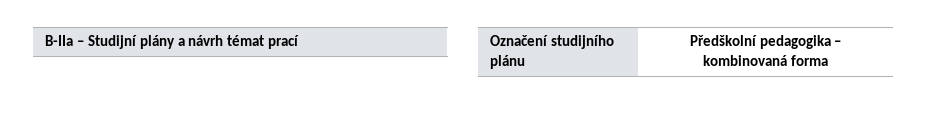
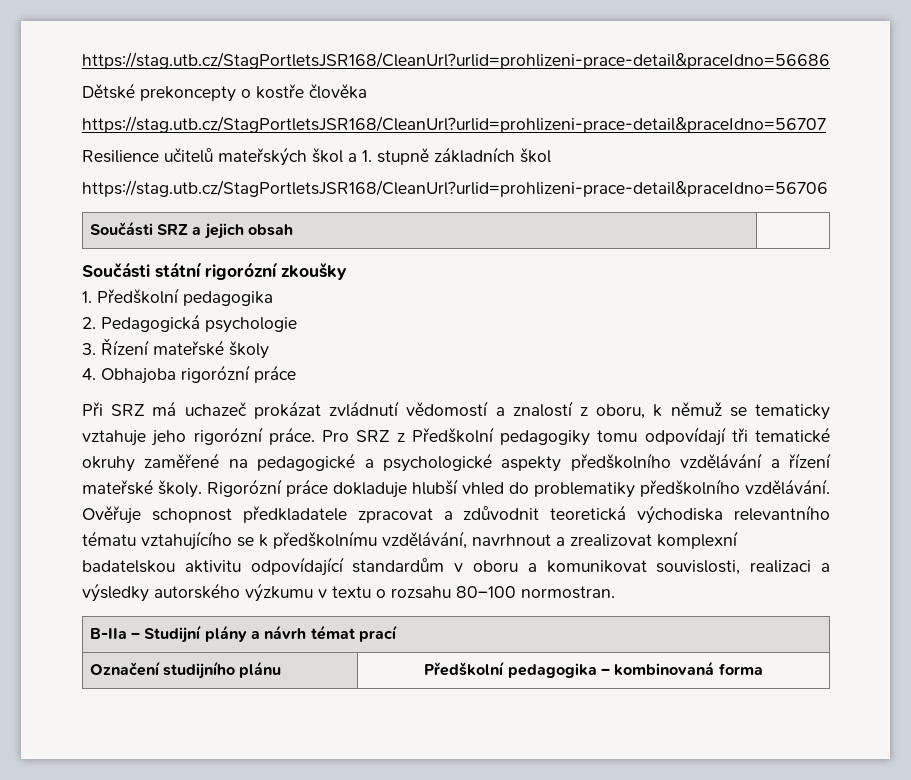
+ https://stag.utb.cz/StagPortletsJSR168/CleanUrl?urlid=prohlizeni-prace-detail&praceIdno=56686
+ Dětské prekoncepty o kostře člověka
+ https://stag.utb.cz/StagPortletsJSR168/CleanUrl?urlid=prohlizeni-prace-detail&praceIdno=56707
+ Resilience učitelů mateřských škol a 1. stupně základních škol
+ https://stag.utb.cz/StagPortletsJSR168/CleanUrl?urlid=prohlizeni-prace-detail&praceIdno=56706
+ Součásti SRZ a jejich obsah |
+ Součásti státní rigorózní zkoušky
+ 1. Předškolní pedagogika
+ 2. Pedagogická psychologie
+ 3. Řízení mateřské školy
+ 4. Obhajoba rigorózní práce
+ Při SRZ má uchazeč prokázat zvládnutí vědomostí a znalostí z oboru, k němuž se tematicky vztahuje jeho rigorózní práce. Pro SRZ z Předškolní pedagogiky tomu odpovídají tři tematické okruhy zaměřené na pedagogické a psychologické aspekty předškolního vzdělávání a řízení mateřské školy. Rigorózní práce dokladuje hlubší vhled do problematiky předškolního vzdělávání. Ověřuje schopnost předkladatele zpracovat a zdůvodnit teoretická východiska relevantního tématu vztahujícího se k předškolnímu vzdělávání, navrhnout a zrealizovat komplexní badatelskou aktivitu odpovídající standardům v oboru a komunikovat souvislosti, realizaci a výsledky autorského výzkumu v textu o rozsahu 80–100 normostran.

